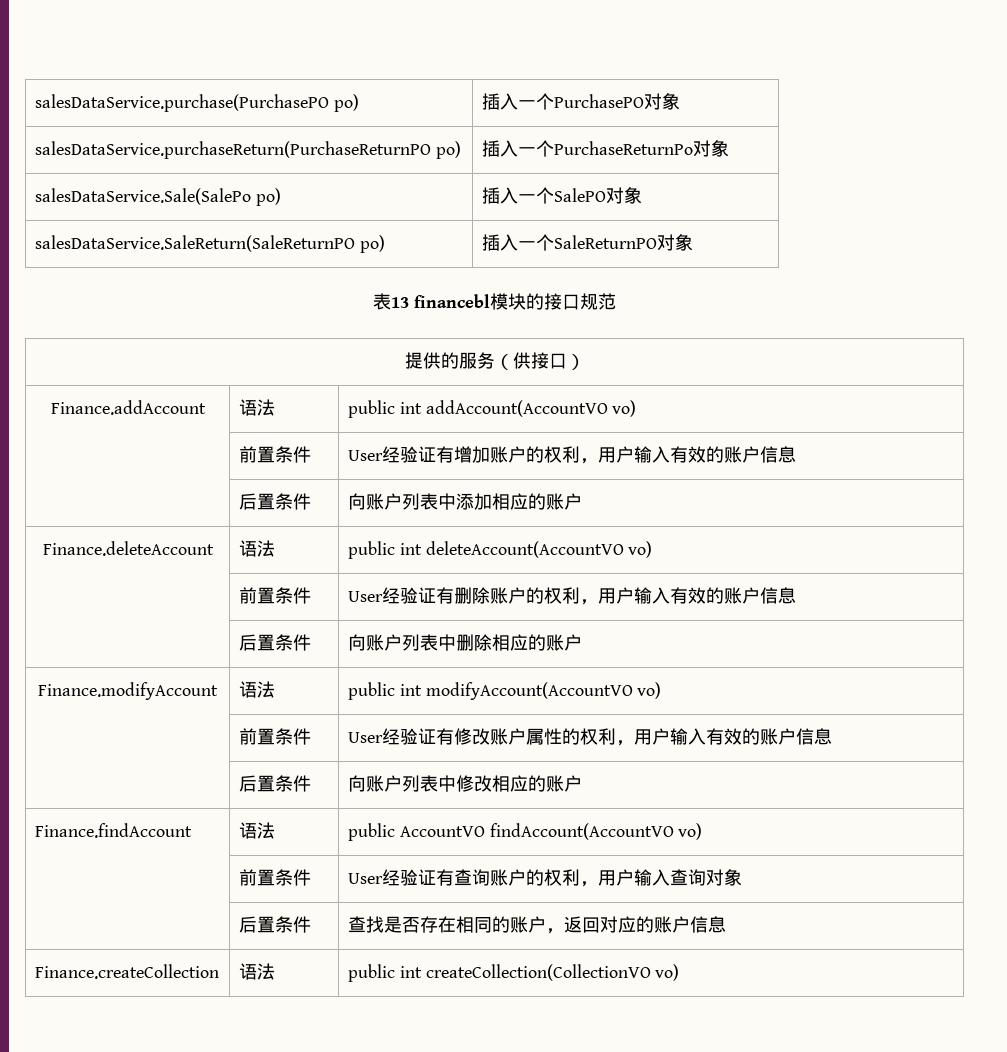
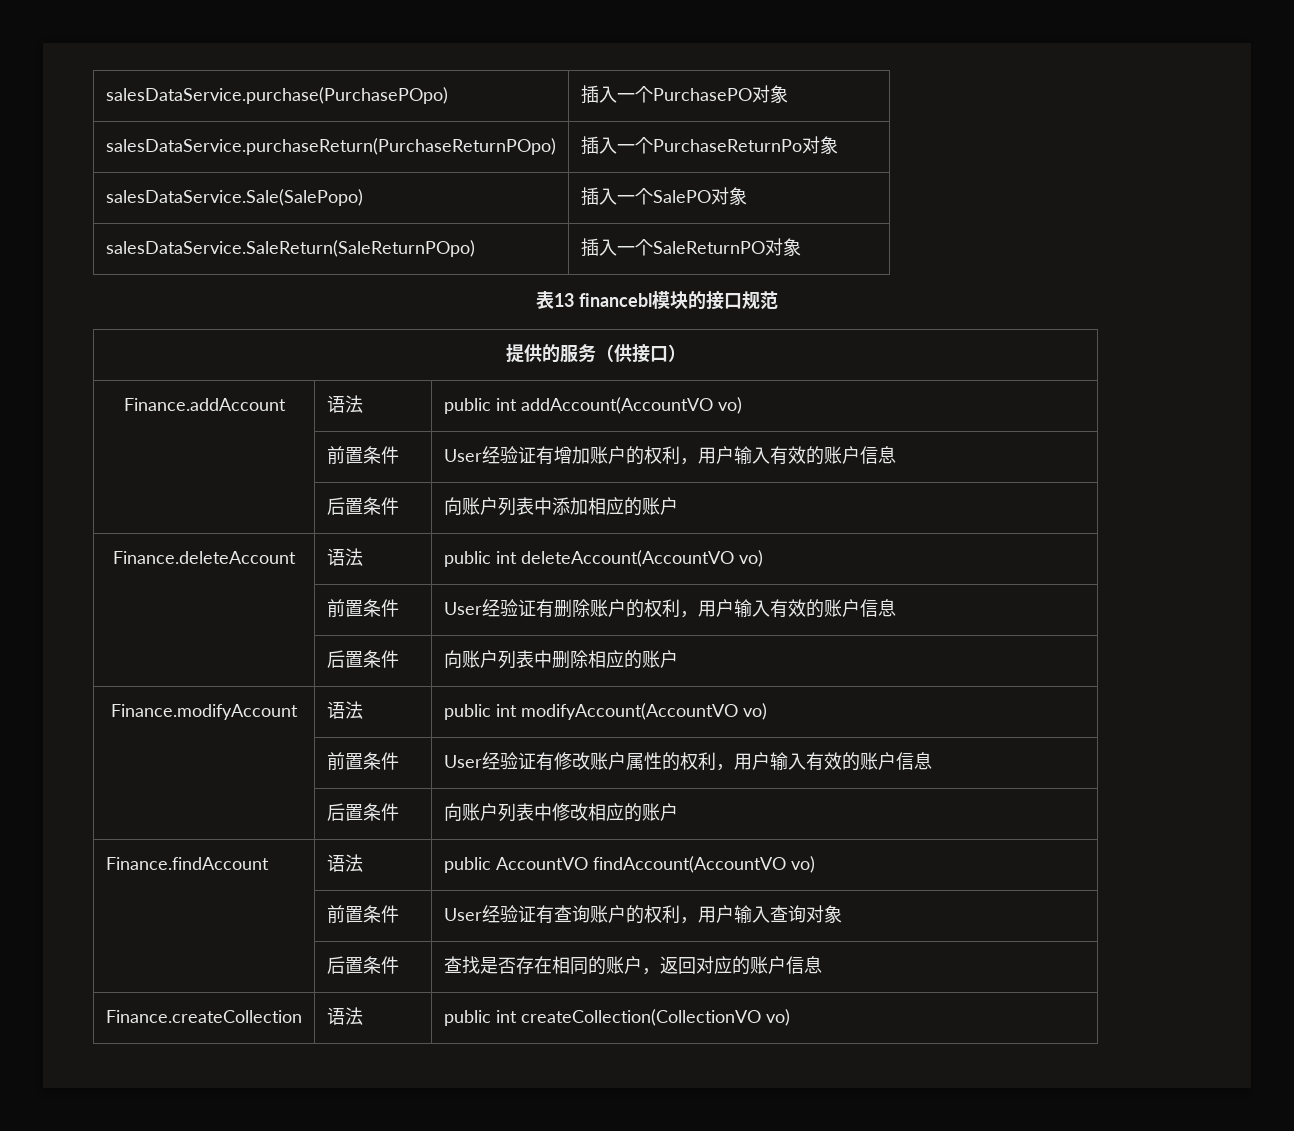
- salesDataService.purchase(PurchasePO po) | 插入一个PurchasePO对象
+ salesDataService.purchase(PurchasePOpo) | 插入一个PurchasePO对象
- salesDataService.purchaseReturn(PurchaseReturnPO po) | 插入一个PurchaseReturnPo对象
+ salesDataService.purchaseReturn(PurchaseReturnPOpo) | 插入一个PurchaseReturnPo对象
- salesDataService.Sale(SalePo po) | 插入一个SalePO对象
+ salesDataService.Sale(SalePopo) | 插入一个SalePO对象
- salesDataService.SaleReturn(SaleReturnPO po) | 插入一个SaleReturnPO对象
+ salesDataService.SaleReturn(SaleReturnPOpo) | 插入一个SaleReturnPO对象

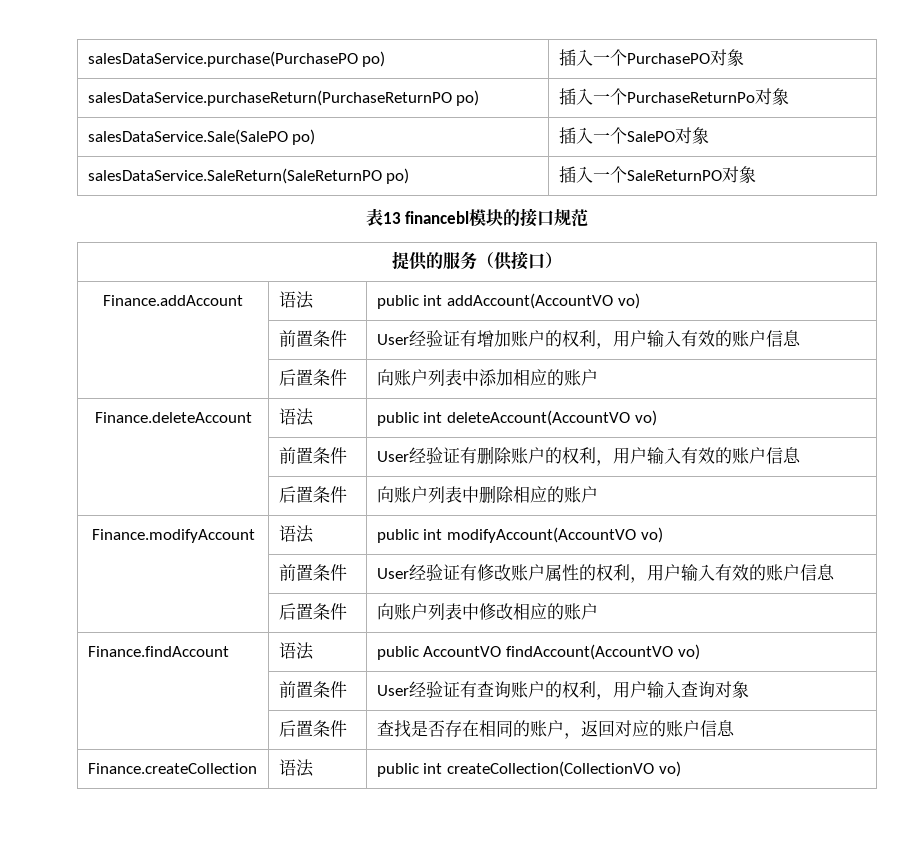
- salesDataService.purchase(PurchasePOpo) | 插入一个PurchasePO对象
+ salesDataService.purchase(PurchasePO po) | 插入一个PurchasePO对象
- salesDataService.purchaseReturn(PurchaseReturnPOpo) | 插入一个PurchaseReturnPo对象
+ salesDataService.purchaseReturn(PurchaseReturnPO po) | 插入一个PurchaseReturnPo对象
- salesDataService.Sale(SalePopo) | 插入一个SalePO对象
+ salesDataService.Sale(SalePO po) | 插入一个SalePO对象
- salesDataService.SaleReturn(SaleReturnPOpo) | 插入一个SaleReturnPO对象
+ salesDataService.SaleReturn(SaleReturnPO po) | 插入一个SaleReturnPO对象

